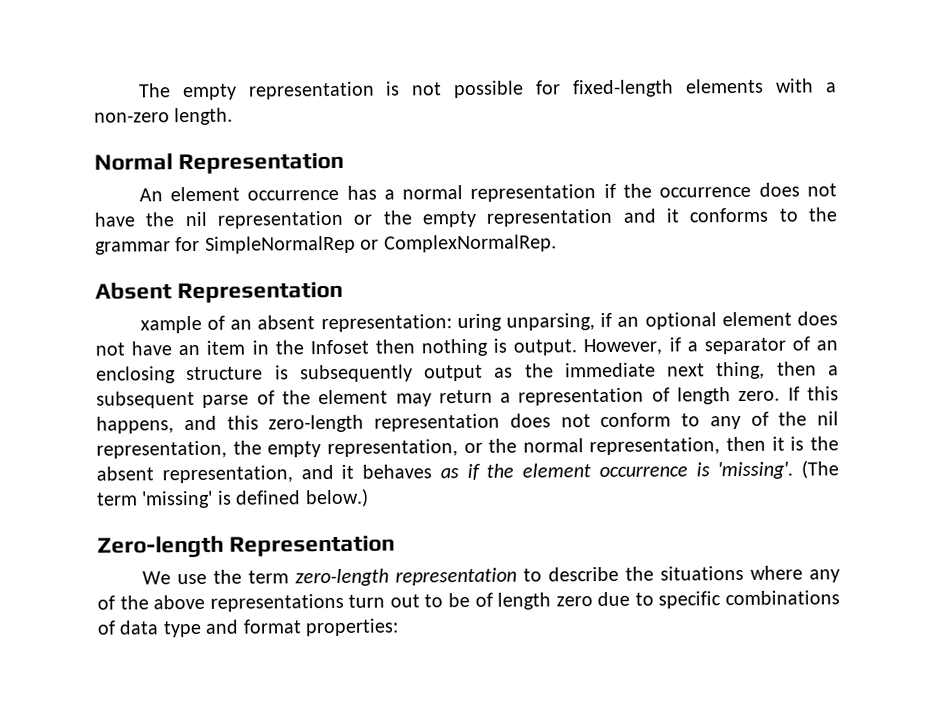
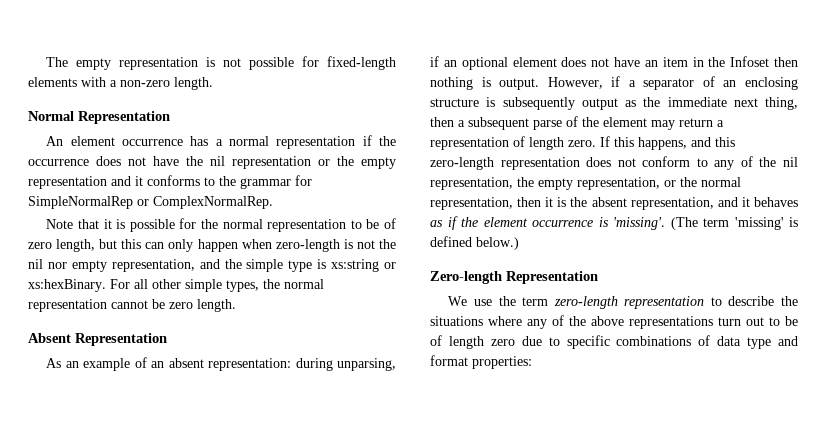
+ Note that it is possible for the normal representation to be of zero length, but this can only happen when zero-length is not the nil nor empty representation, and the simple type is xs:string or xs:hexBinary. For all other simple types, the normal representation cannot be zero length.
- xample of an absent representation: uring unparsing, if an optional element does not have an item in the Infoset then nothing is output.
+ As an example of an absent representation: during unparsing, if an optional element does not have an item in the Infoset then nothing is output.

